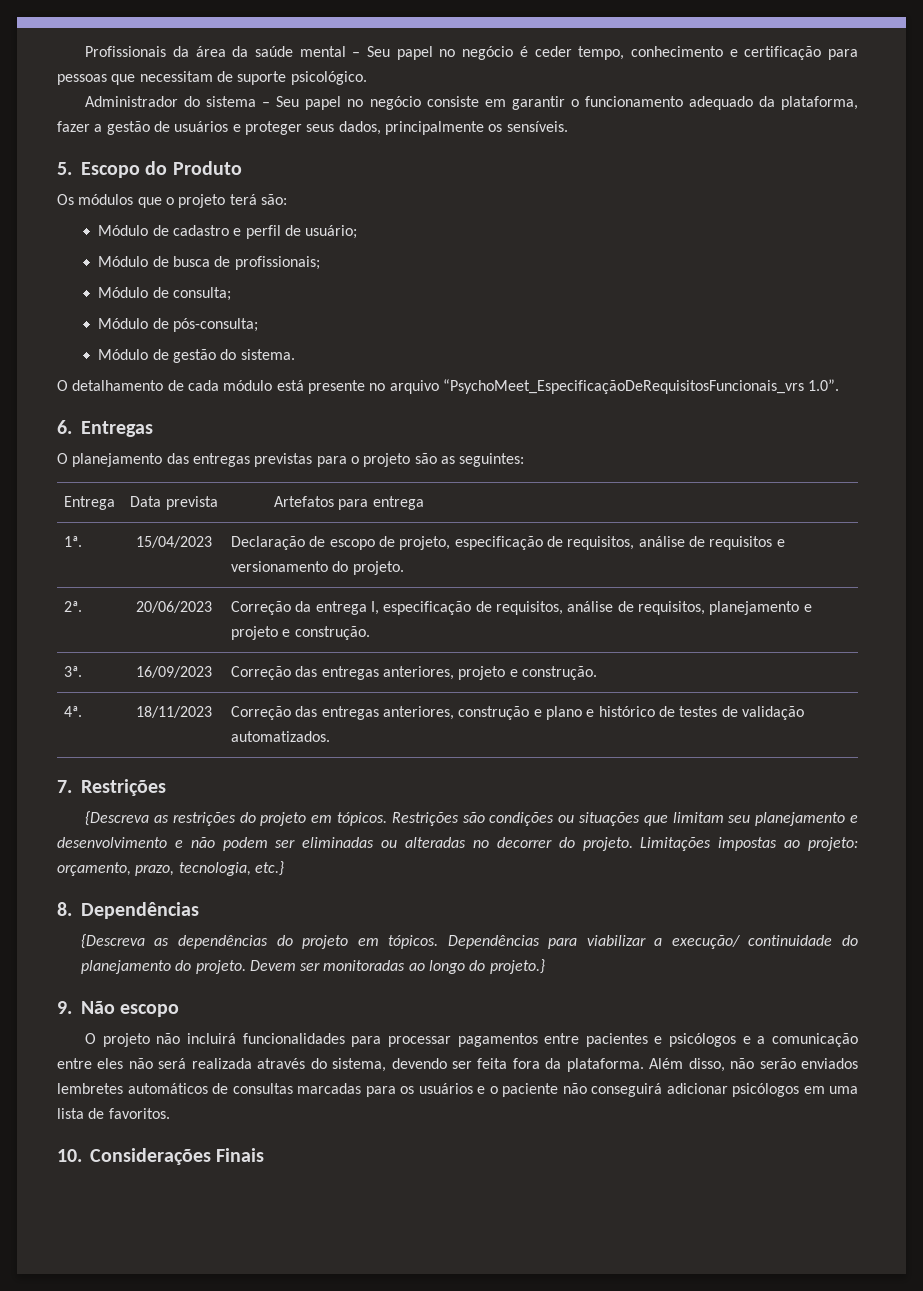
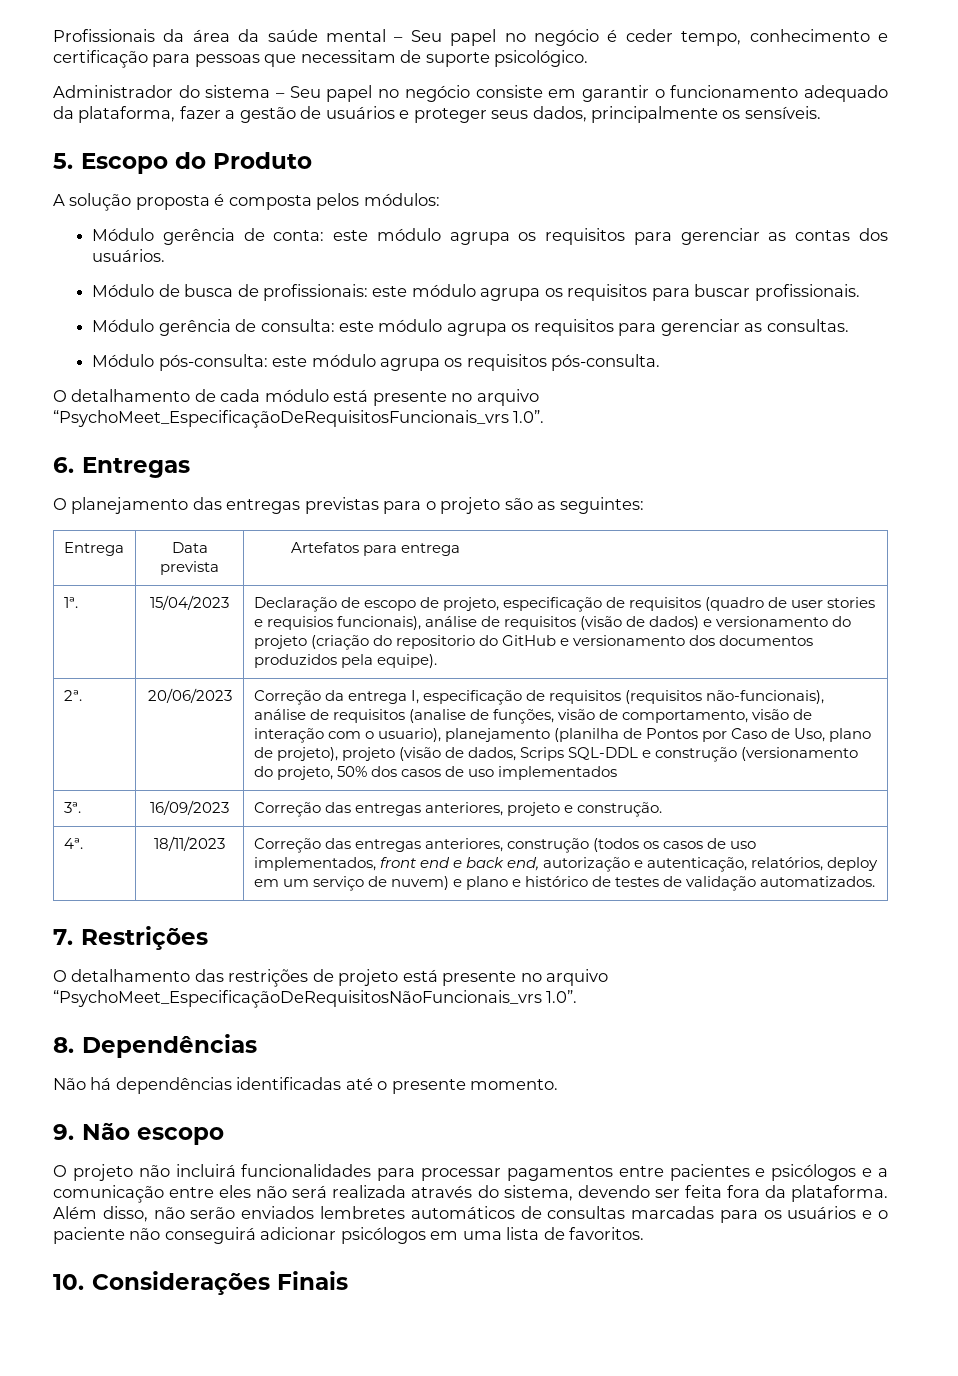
- Os módulos que o projeto terá são:
- Módulo de cadastro e perfil de usuário;
- Módulo de busca de profissionais;
- Módulo de consulta;
- Módulo de pós-consulta;
- Módulo de gestão do sistema.
+ A solução proposta é composta pelos módulos:
+ Módulo gerência de conta: este módulo agrupa os requisitos para gerenciar as contas dos usuários.
+ Módulo de busca de profissionais: este módulo agrupa os requisitos para buscar profissionais.
+ Módulo gerência de consulta: este módulo agrupa os requisitos para gerenciar as consultas.
+ Módulo pós-consulta: este módulo agrupa os requisitos pós-consulta.
- 1ª. | 15/04/2023 | Declaração de escopo de projeto, especificação de requisitos, análise de requisitos e versionamento do projeto.
+ 1ª. | 15/04/2023 | Declaração de escopo de projeto, especificação de requisitos (quadro de user stories e requisios funcionais), análise de requisitos (visão de dados) e versionamento do projeto (criação do repositorio do GitHub e versionamento dos documentos produzidos pela equipe).
- Correção da entrega I, especificação de requisitos, análise de requisitos, planejamento e projeto e construção.
+ Correção da entrega I, especificação de requisitos (requisitos não-funcionais), análise de requisitos (analise de funções, visão de comportamento, visão de interação com o usuario), planejamento (planilha de Pontos por Caso de Uso, plano de projeto), projeto (visão de dados, Scrips SQL-DDL e construção (versionamento do projeto, 50% dos casos de uso implementados
- 4ª. | 18/11/2023 | Correção das entregas anteriores, construção e plano e histórico de testes de validação automatizados.
+ 4ª. | 18/11/2023 | Correção das entregas anteriores, construção (todos os casos de uso implementados, front end e back end, autorização e autenticação, relatórios, deploy em um serviço de nuvem) e plano e histórico de testes de validação automatizados.
- {Descreva as restrições do projeto em tópicos. Restrições são condições ou situações que limitam seu planejamento e desenvolvimento e não podem ser eliminadas ou alteradas no decorrer do projeto. Limitações impostas ao projeto: orçamento, prazo, tecnologia, etc.}
+ O detalhamento das restrições de projeto está presente no arquivo “PsychoMeet_EspecificaçãoDeRequisitosNãoFuncionais_vrs 1.0”.
  8. Dependências
- {Descreva as dependências do projeto em tópicos. Dependências para viabilizar a execução/ continuidade do planejamento do projeto. Devem ser monitoradas ao longo do projeto.}
+ Não há dependências identificadas até o presente momento.

